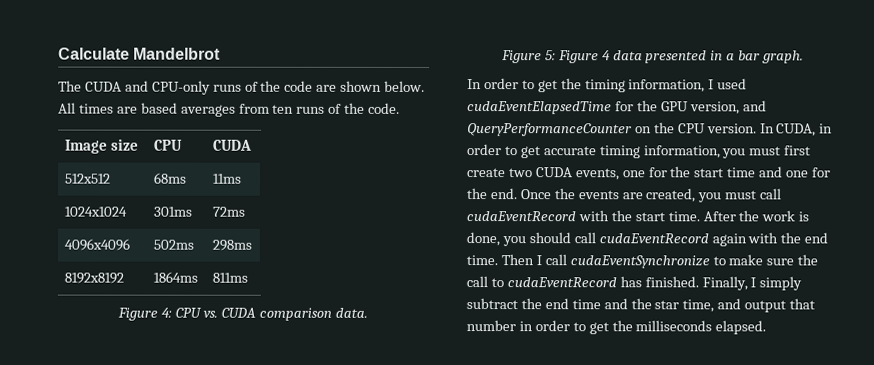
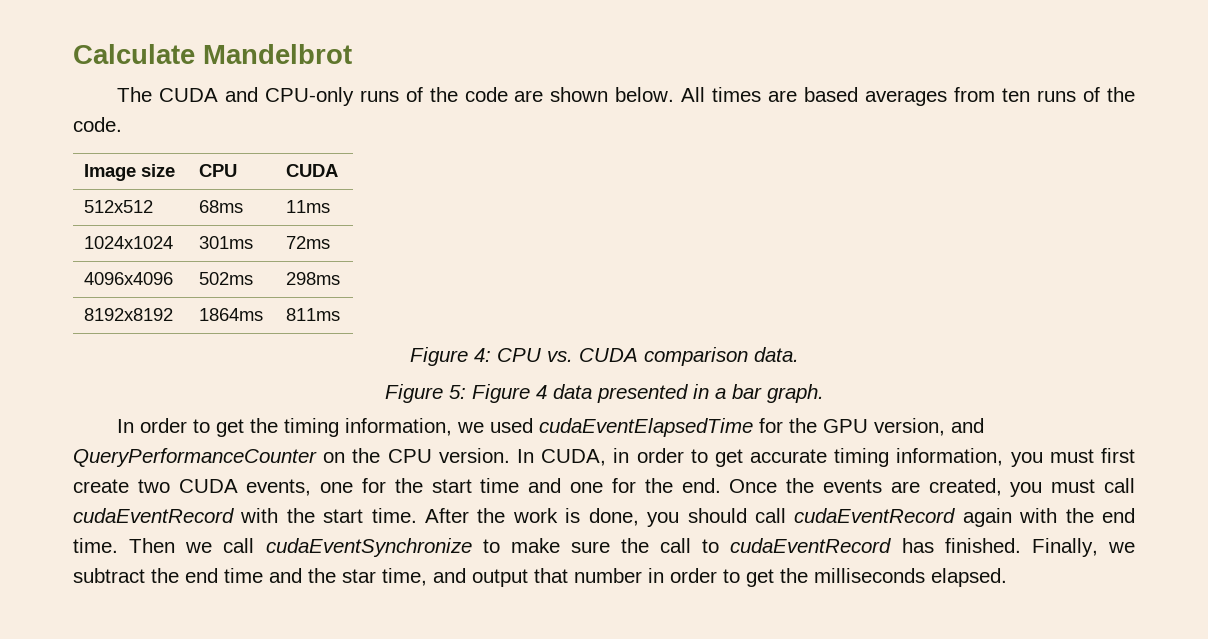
- In order to get the timing information, I used cudaEventElapsedTime for the GPU version, and QueryPerformanceCounter on the CPU version.
+ In order to get the timing information, we used cudaEventElapsedTime for the GPU version, and QueryPerformanceCounter on the CPU version.
- Then I call cudaEventSynchronize to make sure the call to cudaEventRecord has finished.
+ Then we call cudaEventSynchronize to make sure the call to cudaEventRecord has finished.
- Finally, I simply subtract the end time and the star time, and output that number in order to get the milliseconds elapsed.
+ Finally, we subtract the end time and the star time, and output that number in order to get the milliseconds elapsed.

